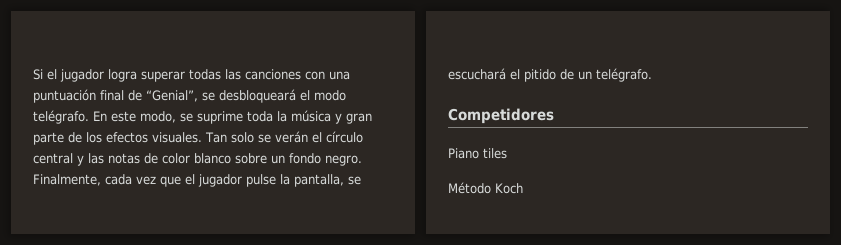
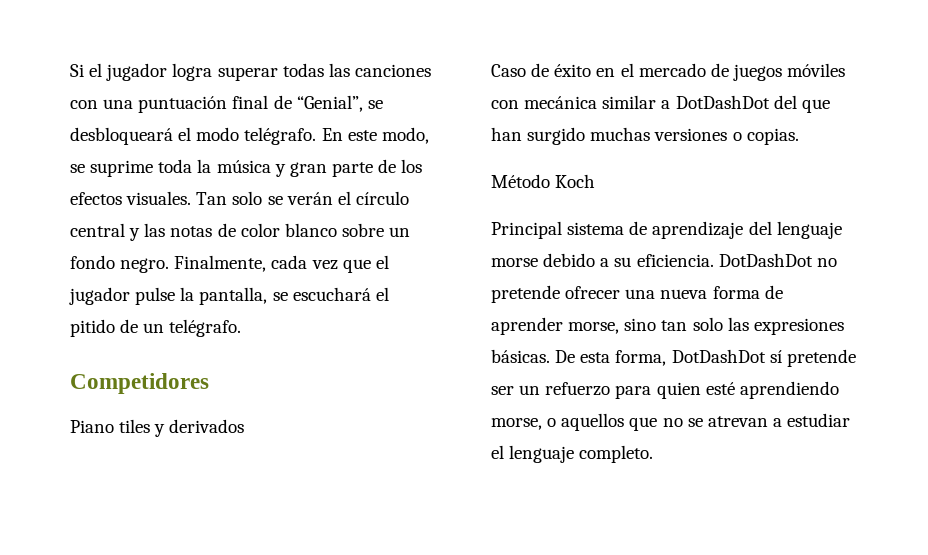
- Piano tiles
+ Piano tiles y derivados
+ Caso de éxito en el mercado de juegos móviles con mecánica similar a DotDashDot del que han surgido muchas versiones o copias.
  Método Koch
+ Principal sistema de aprendizaje del lenguaje morse debido a su eficiencia. DotDashDot no pretende ofrecer una nueva forma de aprender morse, sino tan solo las expresiones básicas. De esta forma, DotDashDot sí pretende ser un refuerzo para quien esté aprendiendo morse, o aquellos que no se atrevan a estudiar el lenguaje completo.

